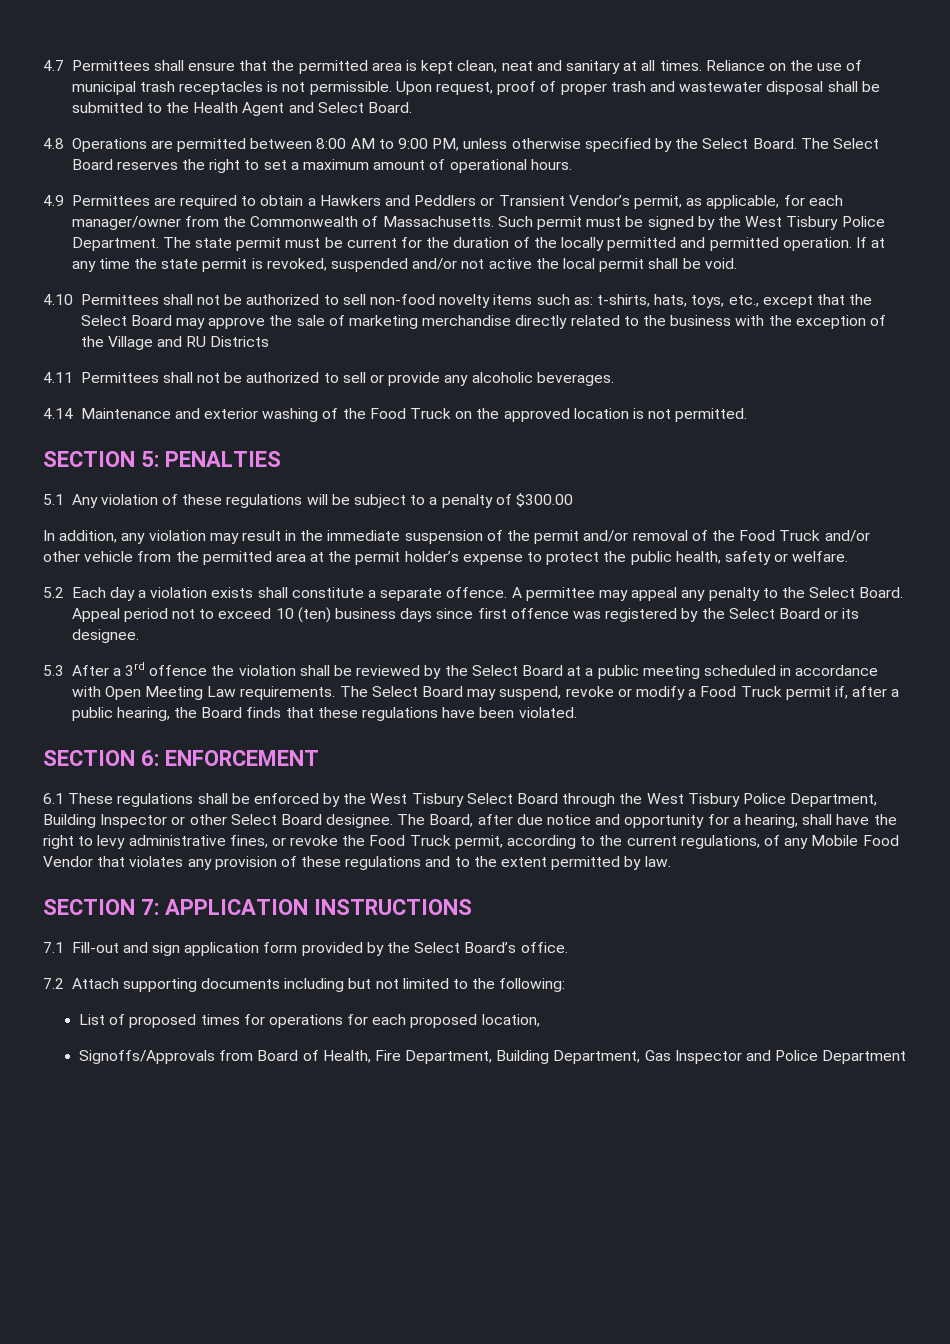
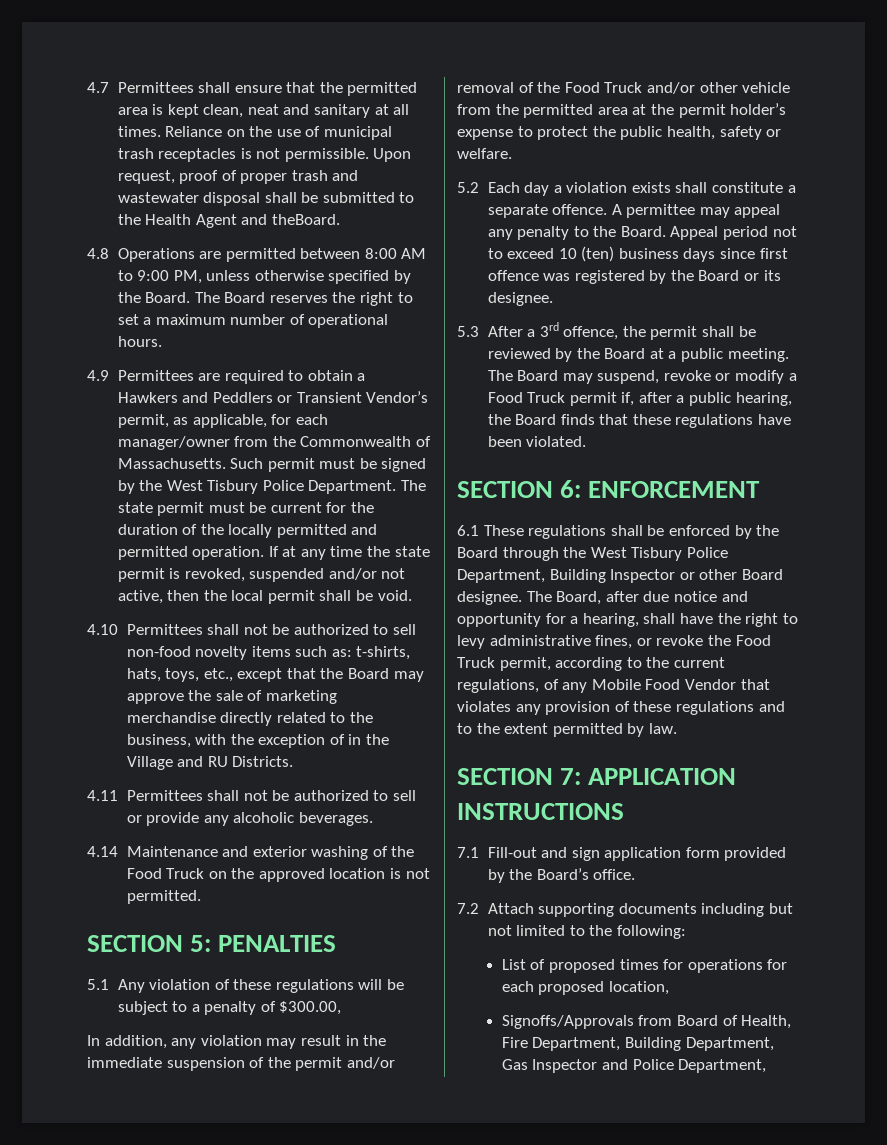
- Upon request, proof of proper trash and wastewater disposal shall be submitted to the Health Agent and Select Board.
+ Upon request, proof of proper trash and wastewater disposal shall be submitted to the Health Agent and theBoard.
- 4.8 Operations are permitted between 8:00 AM to 9:00 PM, unless otherwise specified by the Select Board.
+ 4.8 Operations are permitted between 8:00 AM to 9:00 PM, unless otherwise specified by the Board.
- The Select Board reserves the right to set a maximum amount of operational hours.
+ The Board reserves the right to set a maximum number of operational hours.
- If at any time the state permit is revoked, suspended and/or not active the local permit shall be void.
+ If at any time the state permit is revoked, suspended and/or not active, then the local permit shall be void.
- 4.10 Permittees shall not be authorized to sell non-food novelty items such as: t-shirts, hats, toys, etc., except that the Select Board may approve the sale of marketing merchandise directly related to the business with the exception of the Village and RU Districts
+ 4.10 Permittees shall not be authorized to sell non-food novelty items such as: t-shirts, hats, toys, etc., except that the Board may approve the sale of marketing merchandise directly related to the business, with the exception of in the Village and RU Districts.
- 5.1 Any violation of these regulations will be subject to a penalty of $300.00
+ 5.1 Any violation of these regulations will be subject to a penalty of $300.00,
- A permittee may appeal any penalty to the Select Board.
+ A permittee may appeal any penalty to the Board.
- Appeal period not to exceed 10 (ten) business days since first offence was registered by the Select Board or its designee.
+ Appeal period not to exceed 10 (ten) business days since first offence was registered by the Board or its designee.
- 5.3 After a 3rd offence the violation shall be reviewed by the Select Board at a public meeting scheduled in accordance with Open Meeting Law requirements. The Select Board may suspend, revoke or modify a Food Truck permit if, after a public hearing, the Board finds that these regulations have been violated.
+ 5.3 After a 3rd offence, the permit shall be reviewed by the Board at a public meeting. The Board may suspend, revoke or modify a Food Truck permit if, after a public hearing, the Board finds that these regulations have been violated.
- 6.1 These regulations shall be enforced by the West Tisbury Select Board through the West Tisbury Police Department, Building Inspector or other Select Board designee.
+ 6.1 These regulations shall be enforced by the Board through the West Tisbury Police Department, Building Inspector or other Board designee.
- 7.1 Fill-out and sign application form provided by the Select Board’s office.
+ 7.1 Fill-out and sign application form provided by the Board’s office.
- Signoffs/Approvals from Board of Health, Fire Department, Building Department, Gas Inspector and Police Department
+ Signoffs/Approvals from Board of Health, Fire Department, Building Department, Gas Inspector and Police Department,

